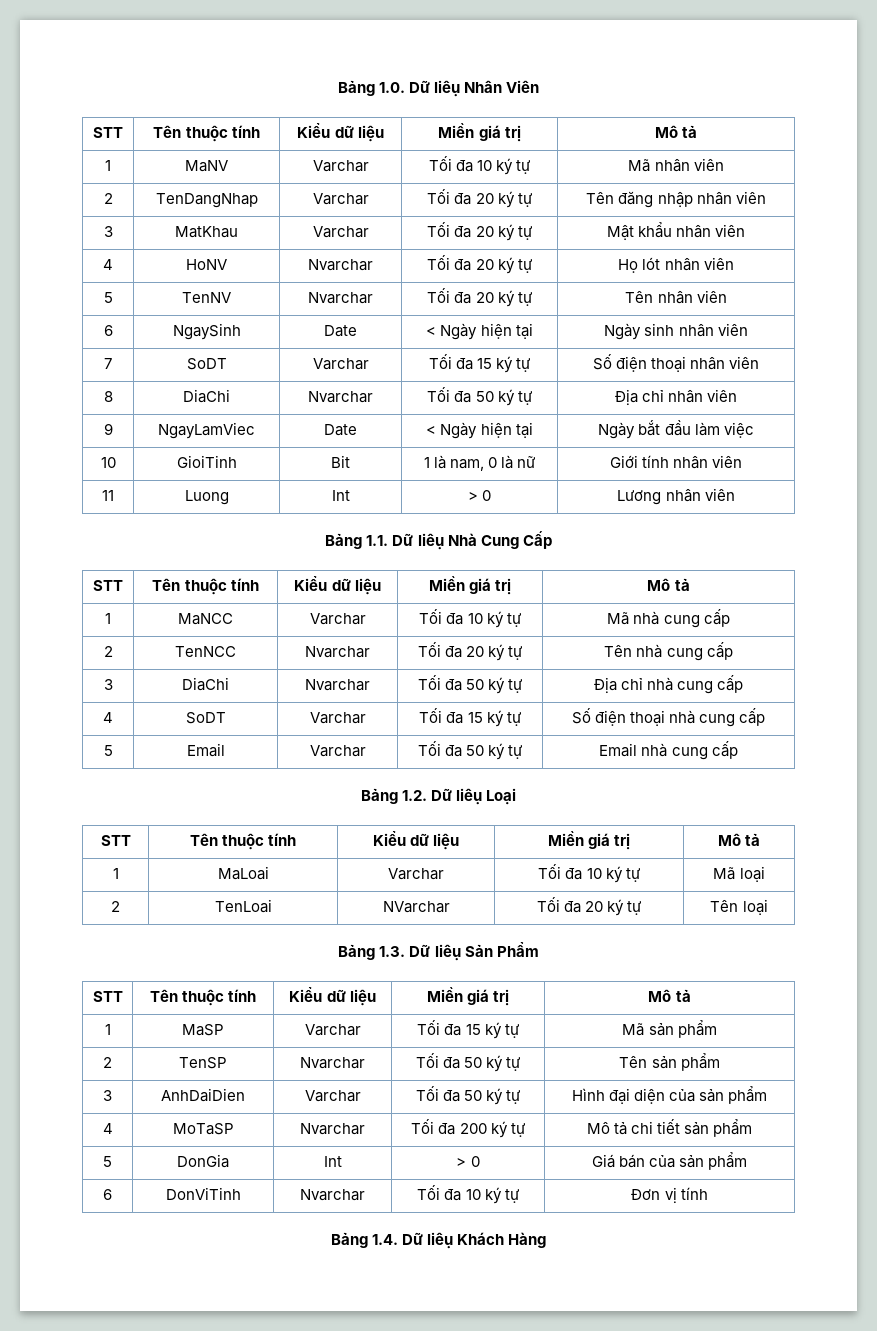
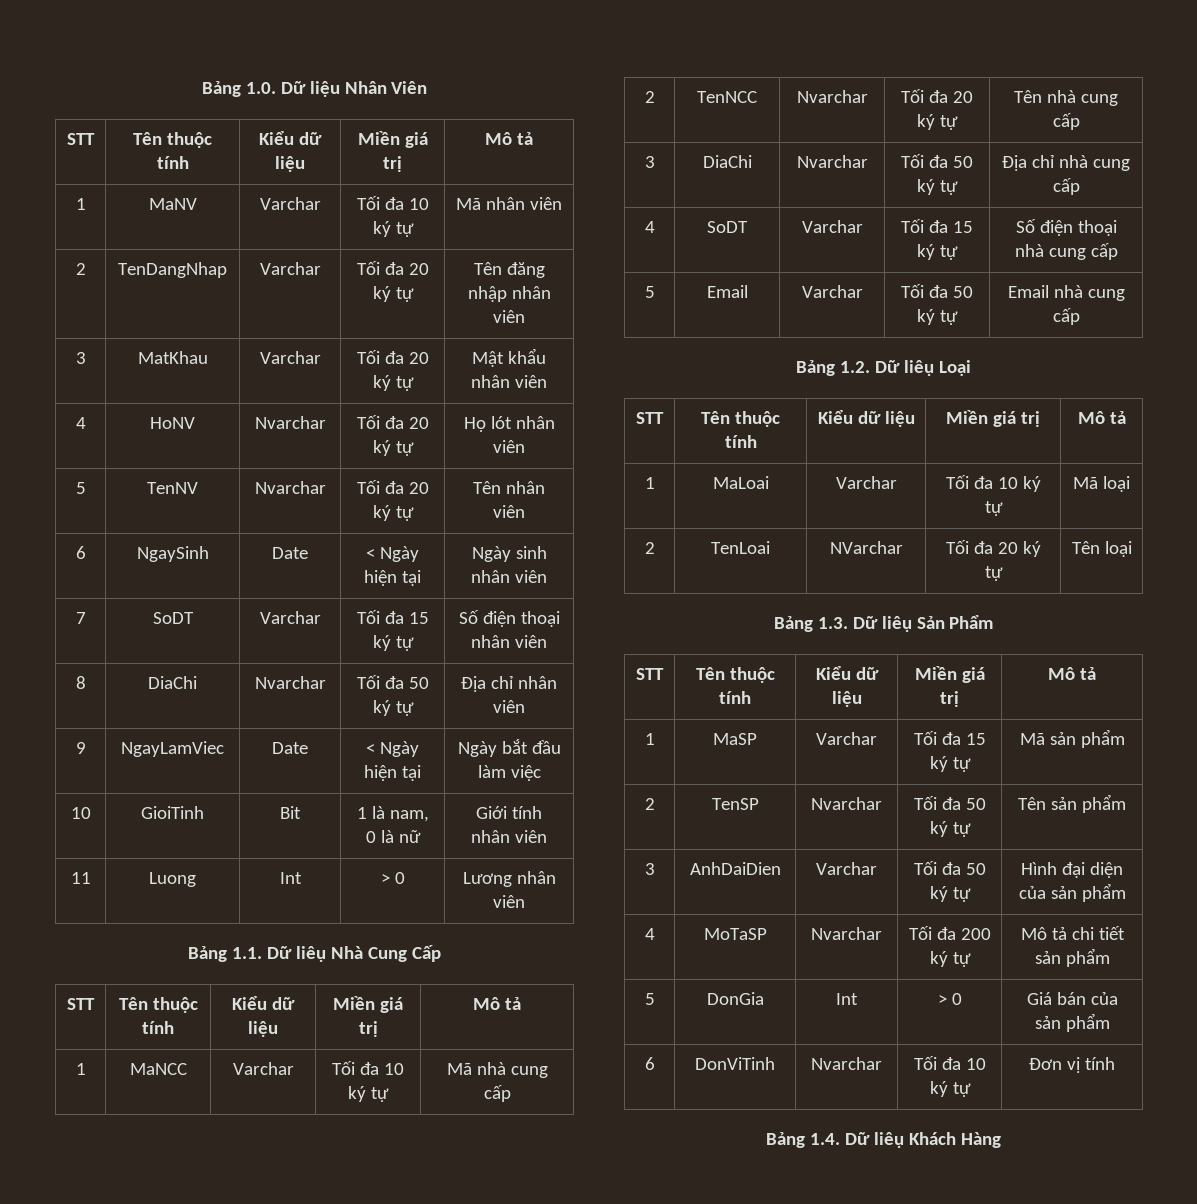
- Bảng 1.0. Dữ liêụ Nhân Viên
+ Bảng 1.0. Dữ liệu Nhân Viên

